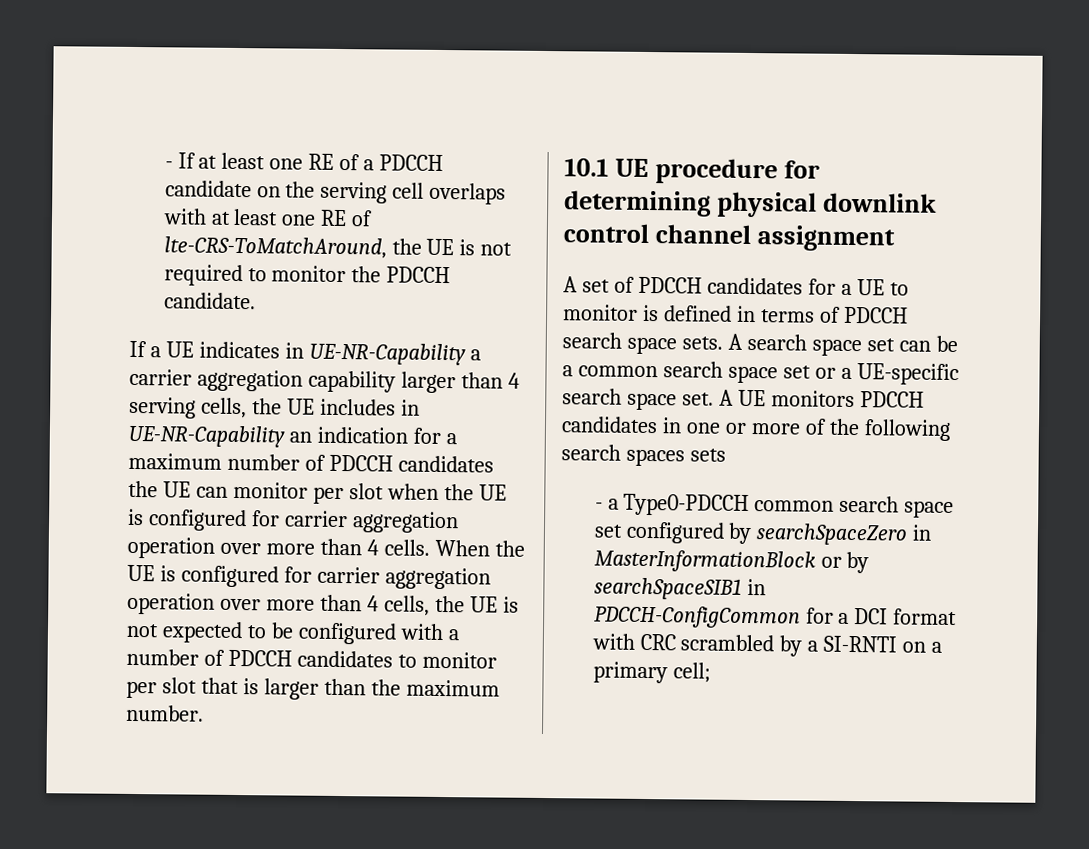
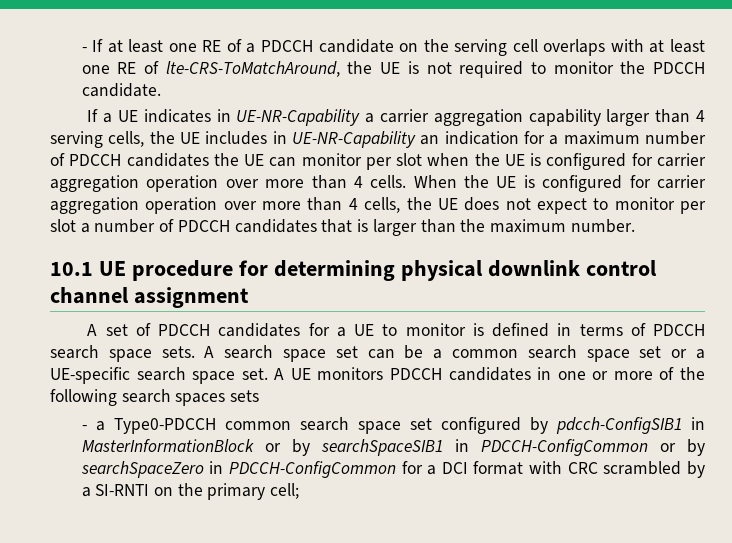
- When the UE is configured for carrier aggregation operation over more than 4 cells, the UE is not expected to be configured with a number of PDCCH candidates to monitor per slot that is larger than the maximum number.
+ When the UE is configured for carrier aggregation operation over more than 4 cells, the UE does not expect to monitor per slot a number of PDCCH candidates that is larger than the maximum number.
- - a Type0-PDCCH common search space set configured by searchSpaceZero in MasterInformationBlock or by searchSpaceSIB1 in PDCCH-ConfigCommon for a DCI format with CRC scrambled by a SI-RNTI on a primary cell;
+ - a Type0-PDCCH common search space set configured by pdcch-ConfigSIB1 in MasterInformationBlock or by searchSpaceSIB1 in PDCCH-ConfigCommon or by searchSpaceZero in PDCCH-ConfigCommon for a DCI format with CRC scrambled by a SI-RNTI on the primary cell;

